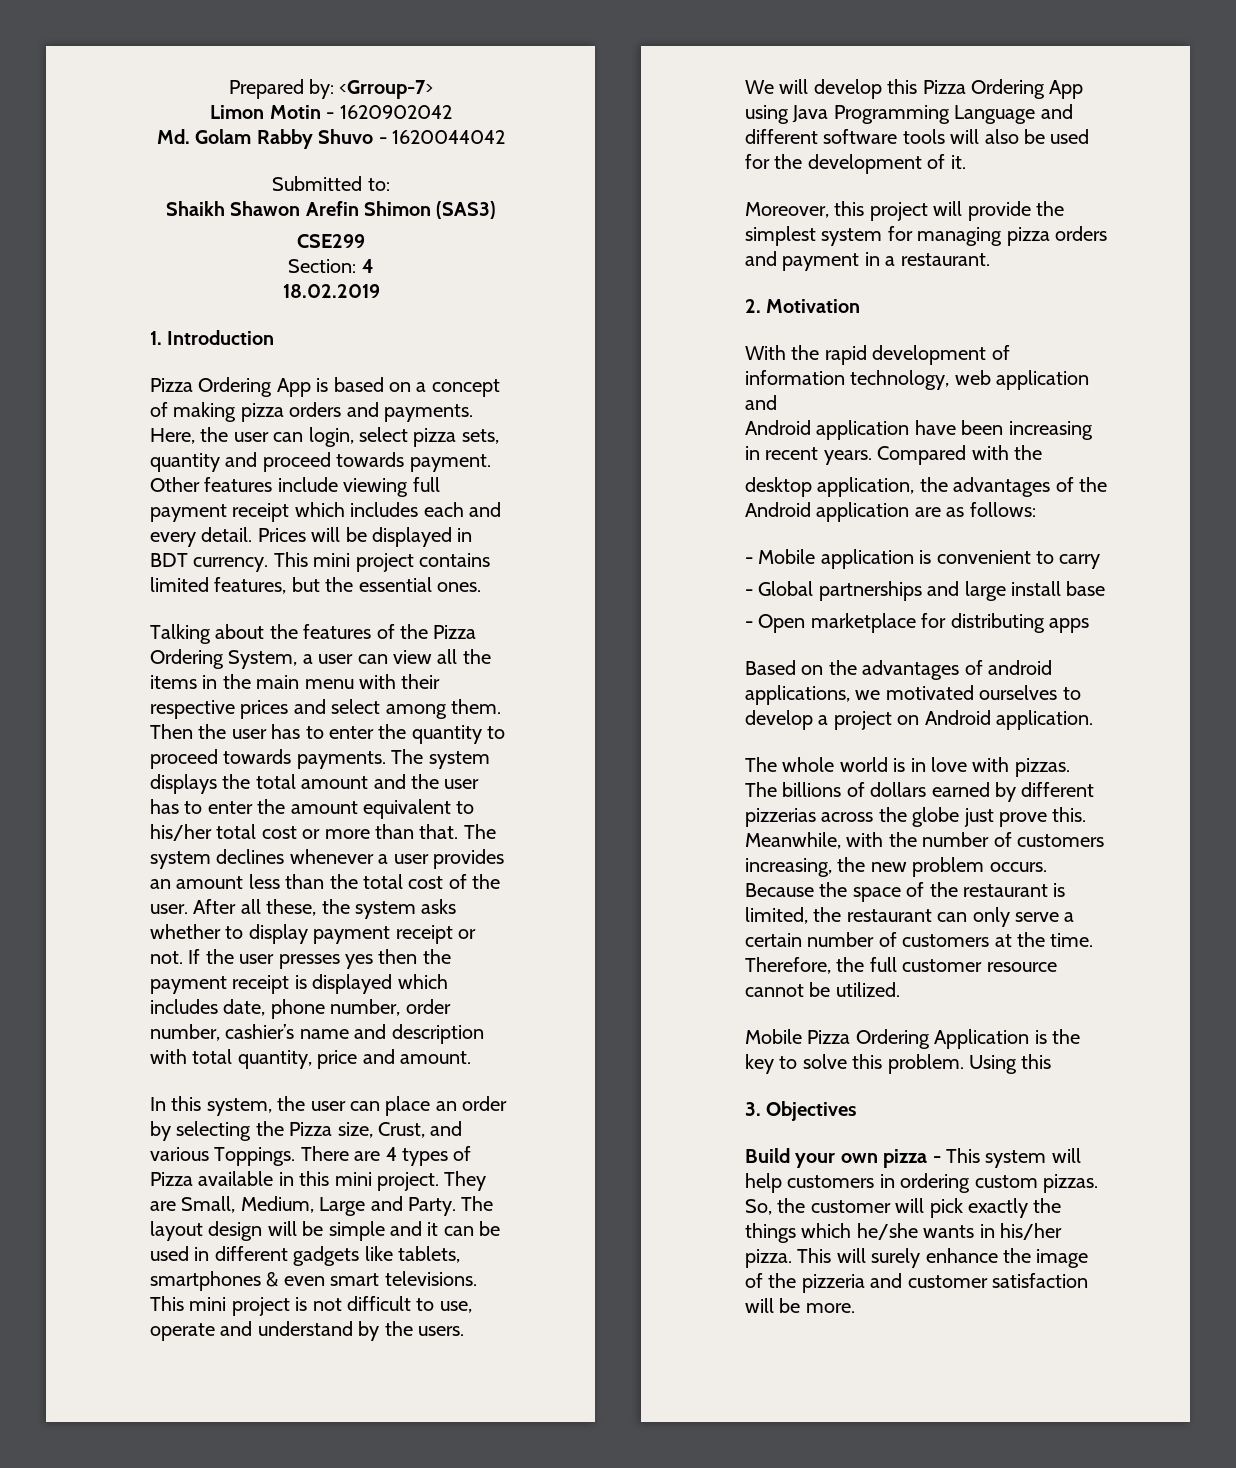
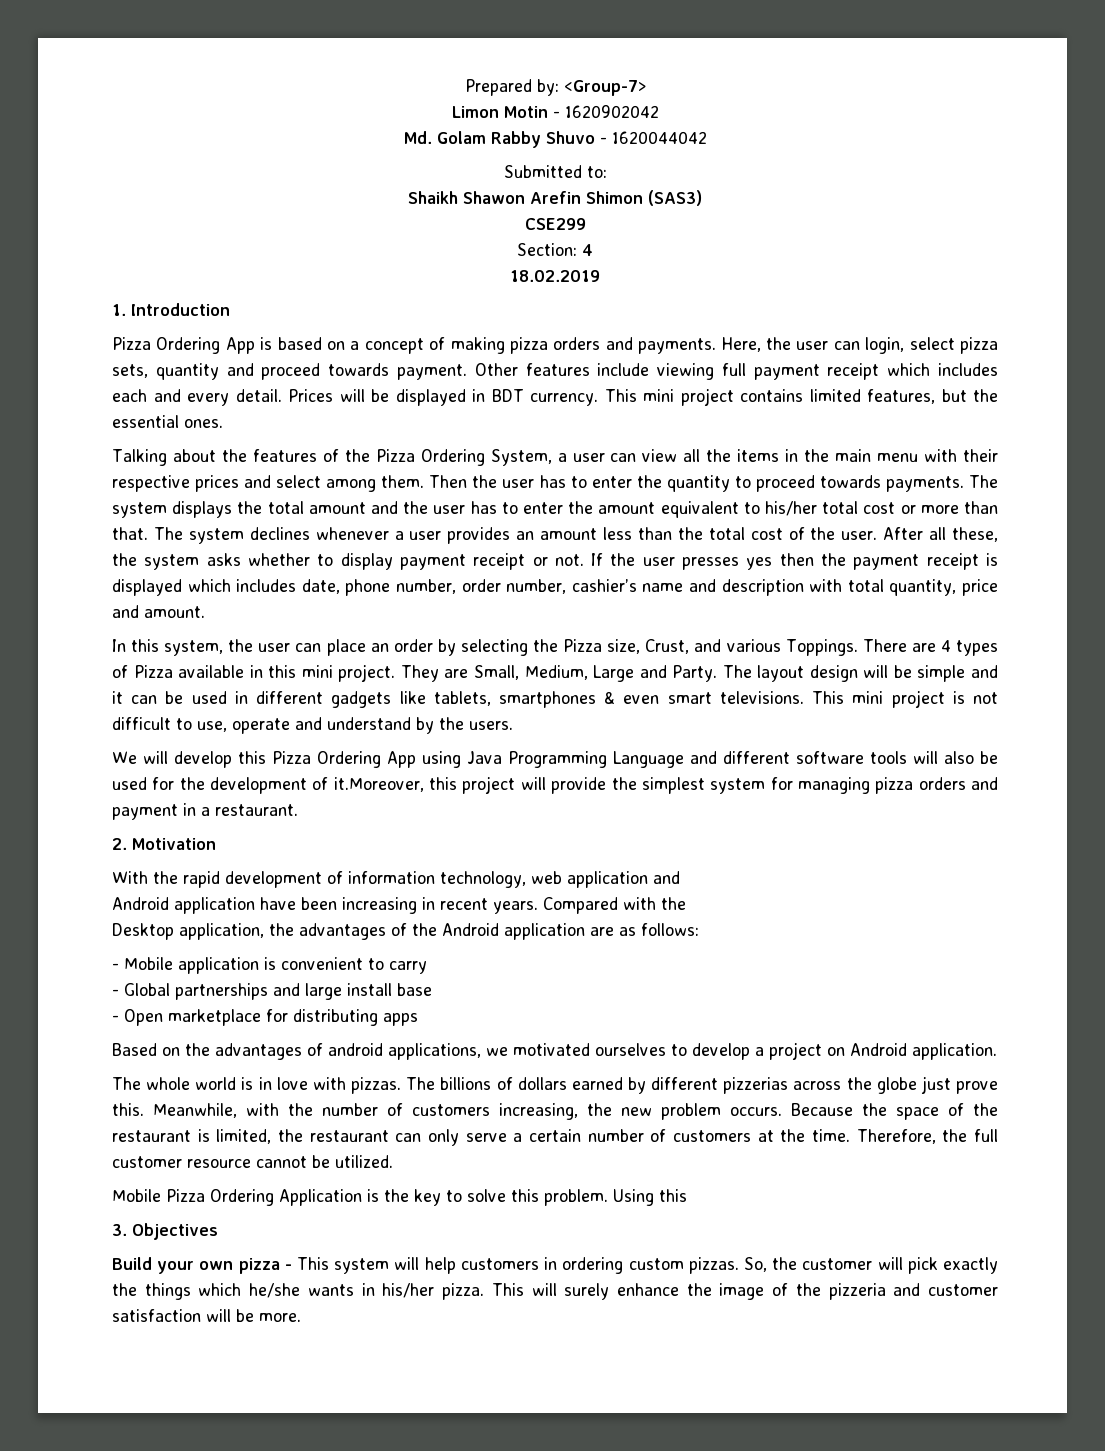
- Prepared by: <Grroup-7>
+ Prepared by: <Group-7>
- We will develop this Pizza Ordering App using Java Programming Language and different software tools will also be used for the development of it.
- Moreover, this project will provide the simplest system for managing pizza orders and payment in a restaurant.
+ We will develop this Pizza Ordering App using Java Programming Language and different software tools will also be used for the development of it.Moreover, this project will provide the simplest system for managing pizza orders and payment in a restaurant.
- desktop application, the advantages of the Android application are as follows:
+ Desktop application, the advantages of the Android application are as follows:

